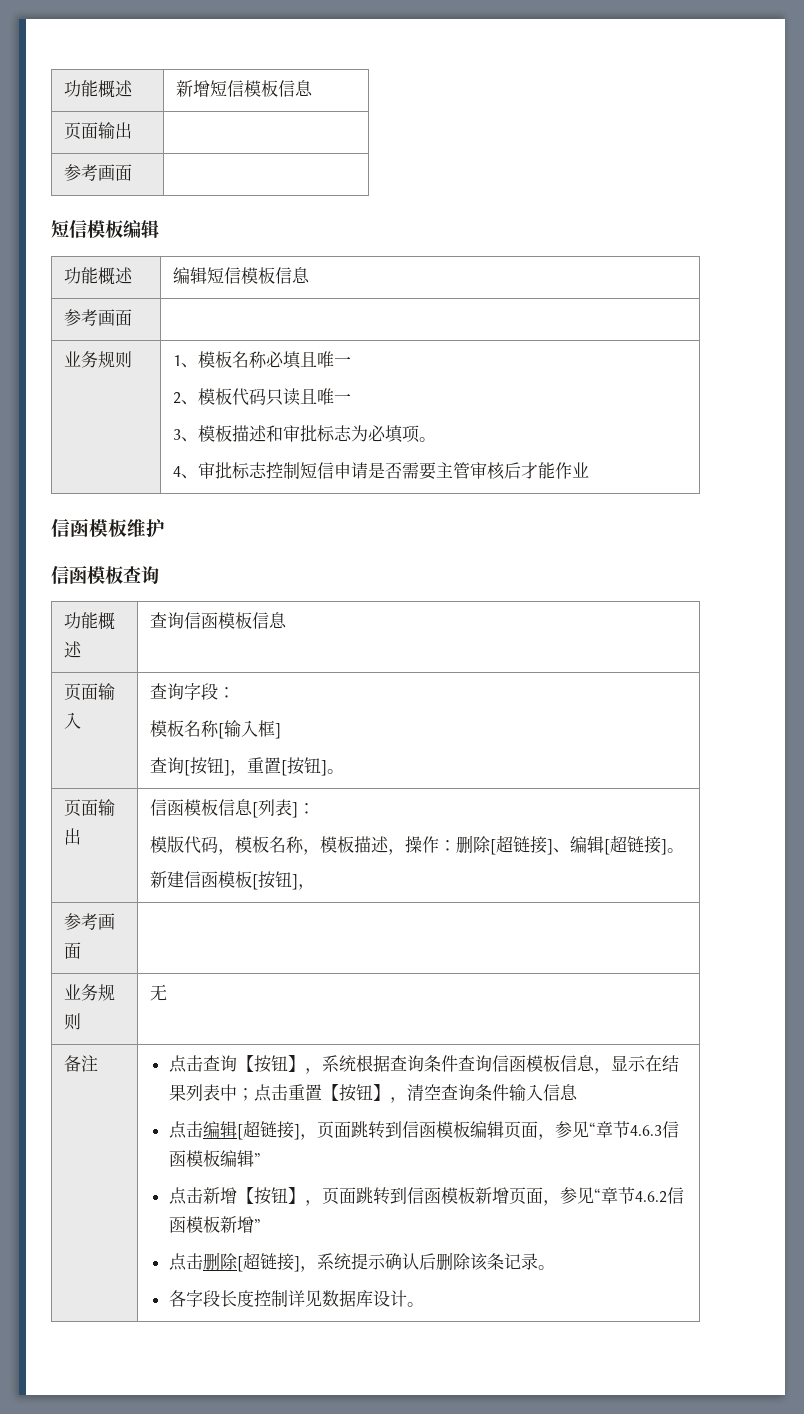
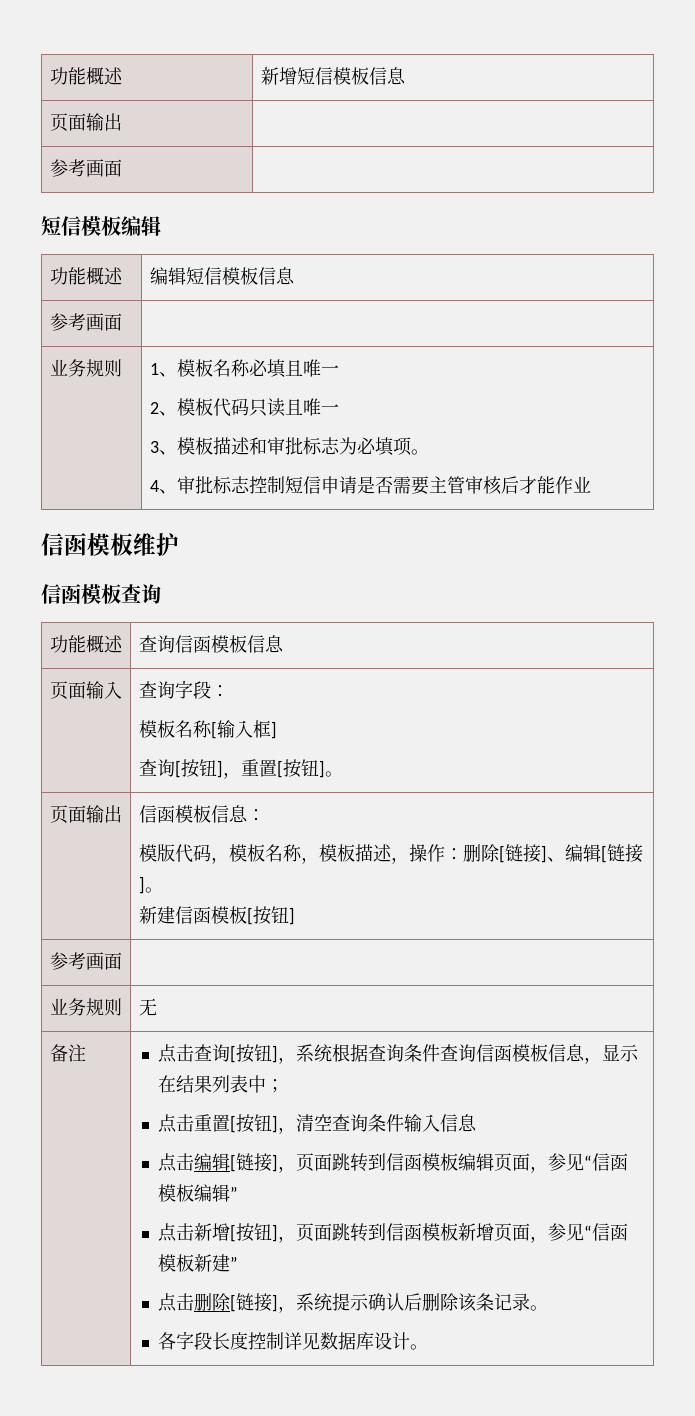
- 页面输出 | 信函模板信息[列表]：
- 模版代码，模板名称，模板描述，操作：删除[超链接]、编辑[超链接]。
- 新建信函模板[按钮]，
+ 页面输出 | 信函模板信息：
+ 模版代码，模板名称，模板描述，操作：删除[链接]、编辑[链接]。
+ 新建信函模板[按钮]
- 点击查询【按钮】，系统根据查询条件查询信函模板信息，显示在结果列表中；点击重置【按钮】，清空查询条件输入信息
+ 点击查询[按钮]，系统根据查询条件查询信函模板信息，显示在结果列表中；
+ 点击重置[按钮]，清空查询条件输入信息
- 点击编辑[超链接]，页面跳转到信函模板编辑页面，参见“章节4.6.3信函模板编辑”
+ 点击编辑[链接]，页面跳转到信函模板编辑页面，参见“信函模板编辑”
- 点击新增【按钮】，页面跳转到信函模板新增页面，参见“章节4.6.2信函模板新增”
+ 点击新增[按钮]，页面跳转到信函模板新增页面，参见“信函模板新建”
- 点击删除[超链接]，系统提示确认后删除该条记录。
+ 点击删除[链接]，系统提示确认后删除该条记录。

